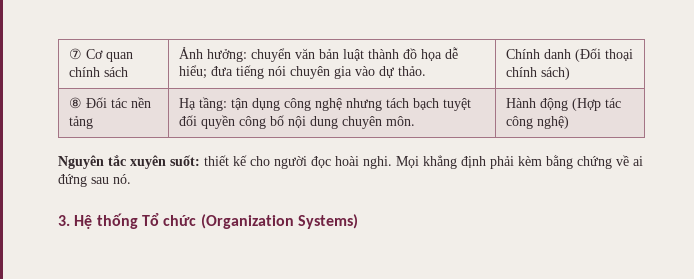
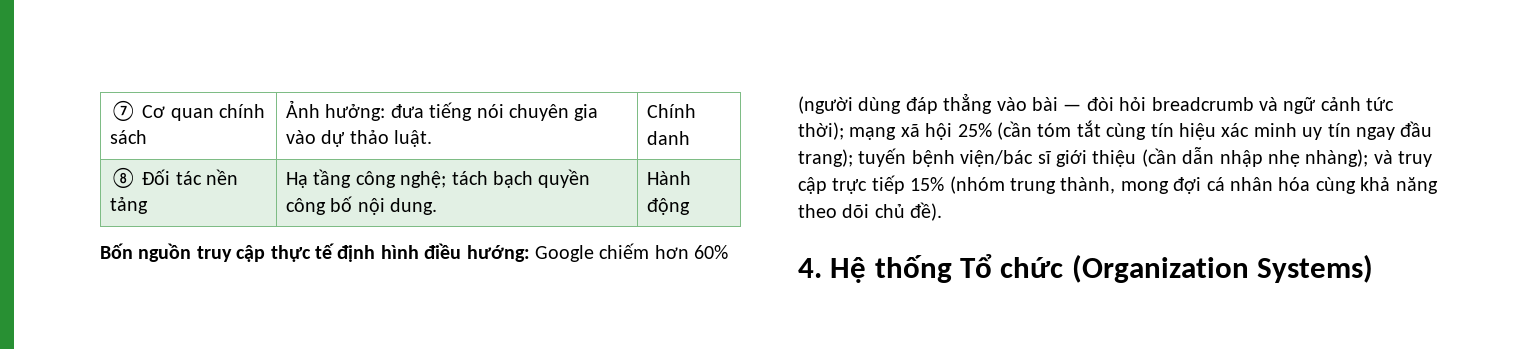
- ⑦ Cơ quan chính sách | Ảnh hưởng: chuyển văn bản luật thành đồ họa dễ hiểu; đưa tiếng nói chuyên gia vào dự thảo. | Chính danh (Đối thoại chính sách)
+ ⑦ Cơ quan chính sách | Ảnh hưởng: đưa tiếng nói chuyên gia vào dự thảo luật. | Chính danh
- ⑧ Đối tác nền tảng | Hạ tầng: tận dụng công nghệ nhưng tách bạch tuyệt đối quyền công bố nội dung chuyên môn. | Hành động (Hợp tác công nghệ)
- Nguyên tắc xuyên suốt: thiết kế cho người đọc hoài nghi. Mọi khẳng định phải kèm bằng chứng về ai đứng sau nó.
- 3. Hệ thống Tổ chức (Organization Systems)
+ ⑧ Đối tác nền tảng | Hạ tầng công nghệ; tách bạch quyền công bố nội dung. | Hành động
+ Bốn nguồn truy cập thực tế định hình điều hướng: Google chiếm hơn 60% (người dùng đáp thẳng vào bài — đòi hỏi breadcrumb và ngữ cảnh tức thời); mạng xã hội 25% (cần tóm tắt cùng tín hiệu xác minh uy tín ngay đầu trang); tuyến bệnh viện/bác sĩ giới thiệu (cần dẫn nhập nhẹ nhàng); và truy cập trực tiếp 15% (nhóm trung thành, mong đợi cá nhân hóa cùng khả năng theo dõi chủ đề).
+ 4. Hệ thống Tổ chức (Organization Systems)

